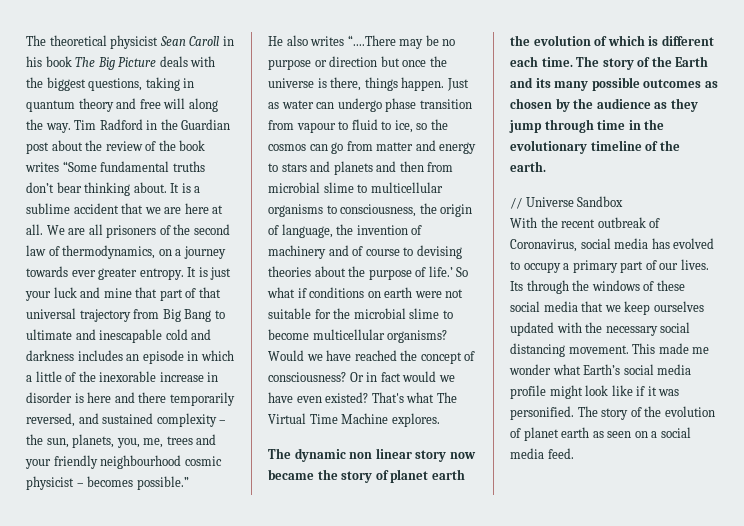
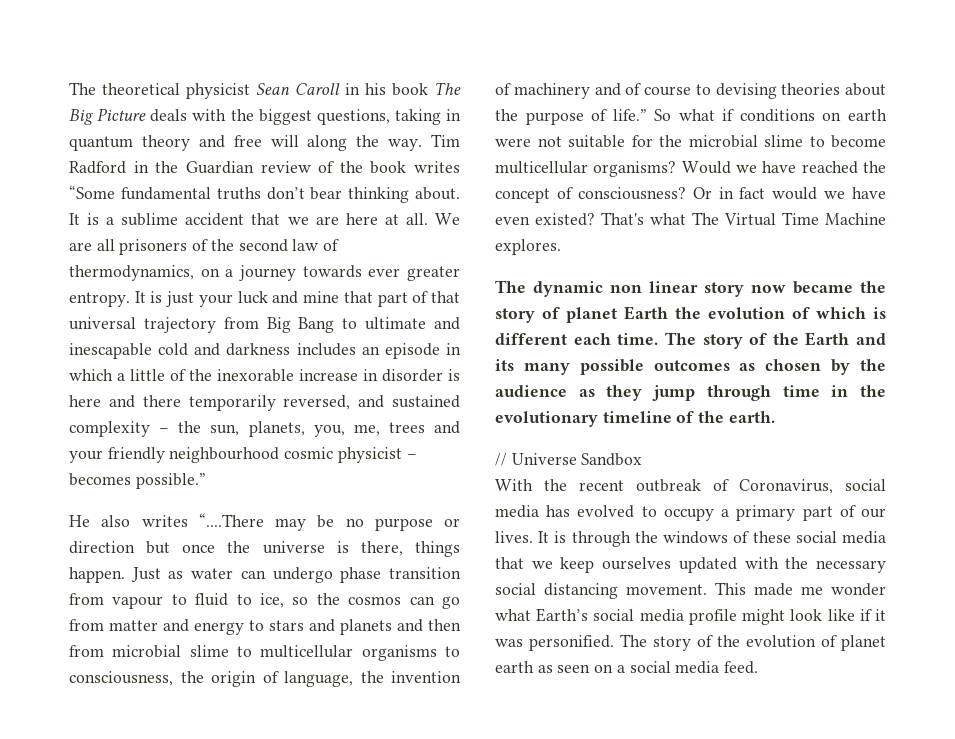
- Tim Radford in the Guardian post about the review of the book writes “Some fundamental truths don’t bear thinking about.
+ Tim Radford in the Guardian review of the book writes “Some fundamental truths don’t bear thinking about.
- Just as water can undergo phase transition from vapour to fluid to ice, so the cosmos can go from matter and energy to stars and planets and then from microbial slime to multicellular organisms to consciousness, the origin of language, the invention of machinery and of course to devising theories about the purpose of life.’
+ Just as water can undergo phase transition from vapour to fluid to ice, so the cosmos can go from matter and energy to stars and planets and then from microbial slime to multicellular organisms to consciousness, the origin of language, the invention of machinery and of course to devising theories about the purpose of life.”
- The dynamic non linear story now became the story of planet earth the evolution of which is different each time.
+ The dynamic non linear story now became the story of planet Earth the evolution of which is different each time.
- Its through the windows of these social media that we keep ourselves updated with the necessary social distancing movement.
+ It is through the windows of these social media that we keep ourselves updated with the necessary social distancing movement.

